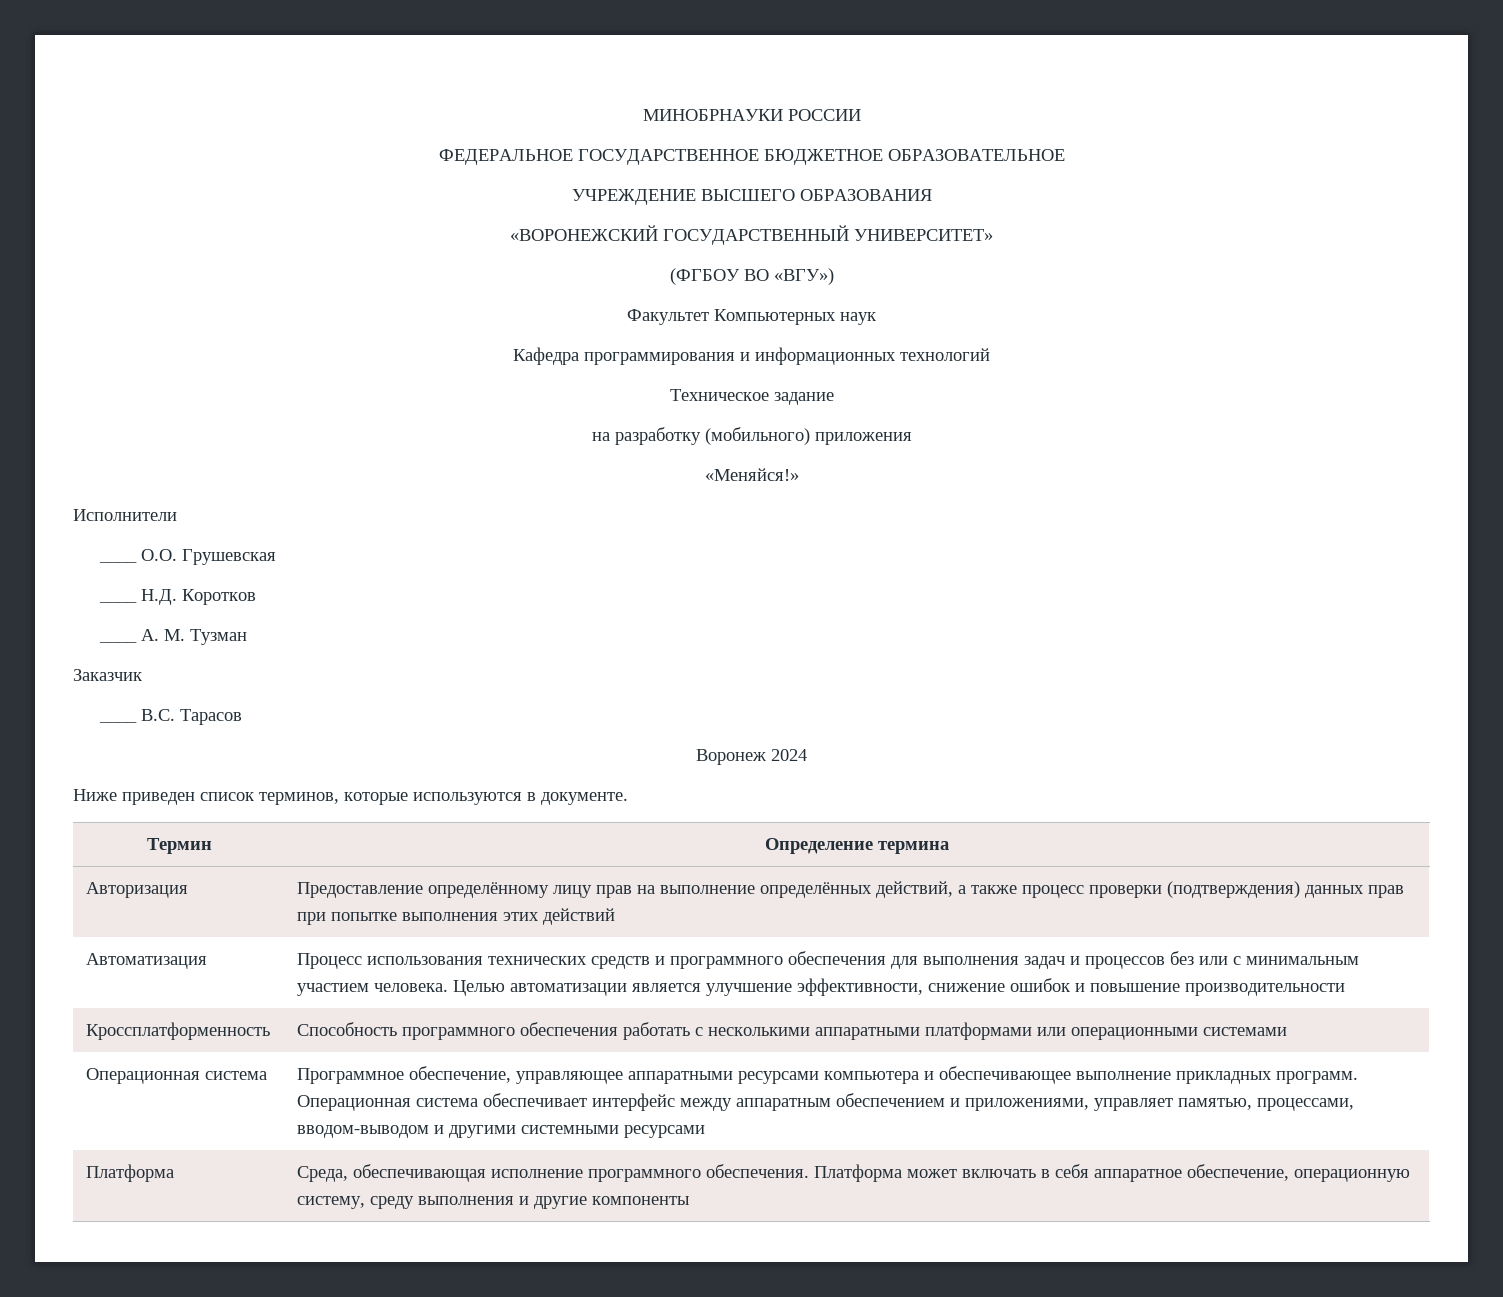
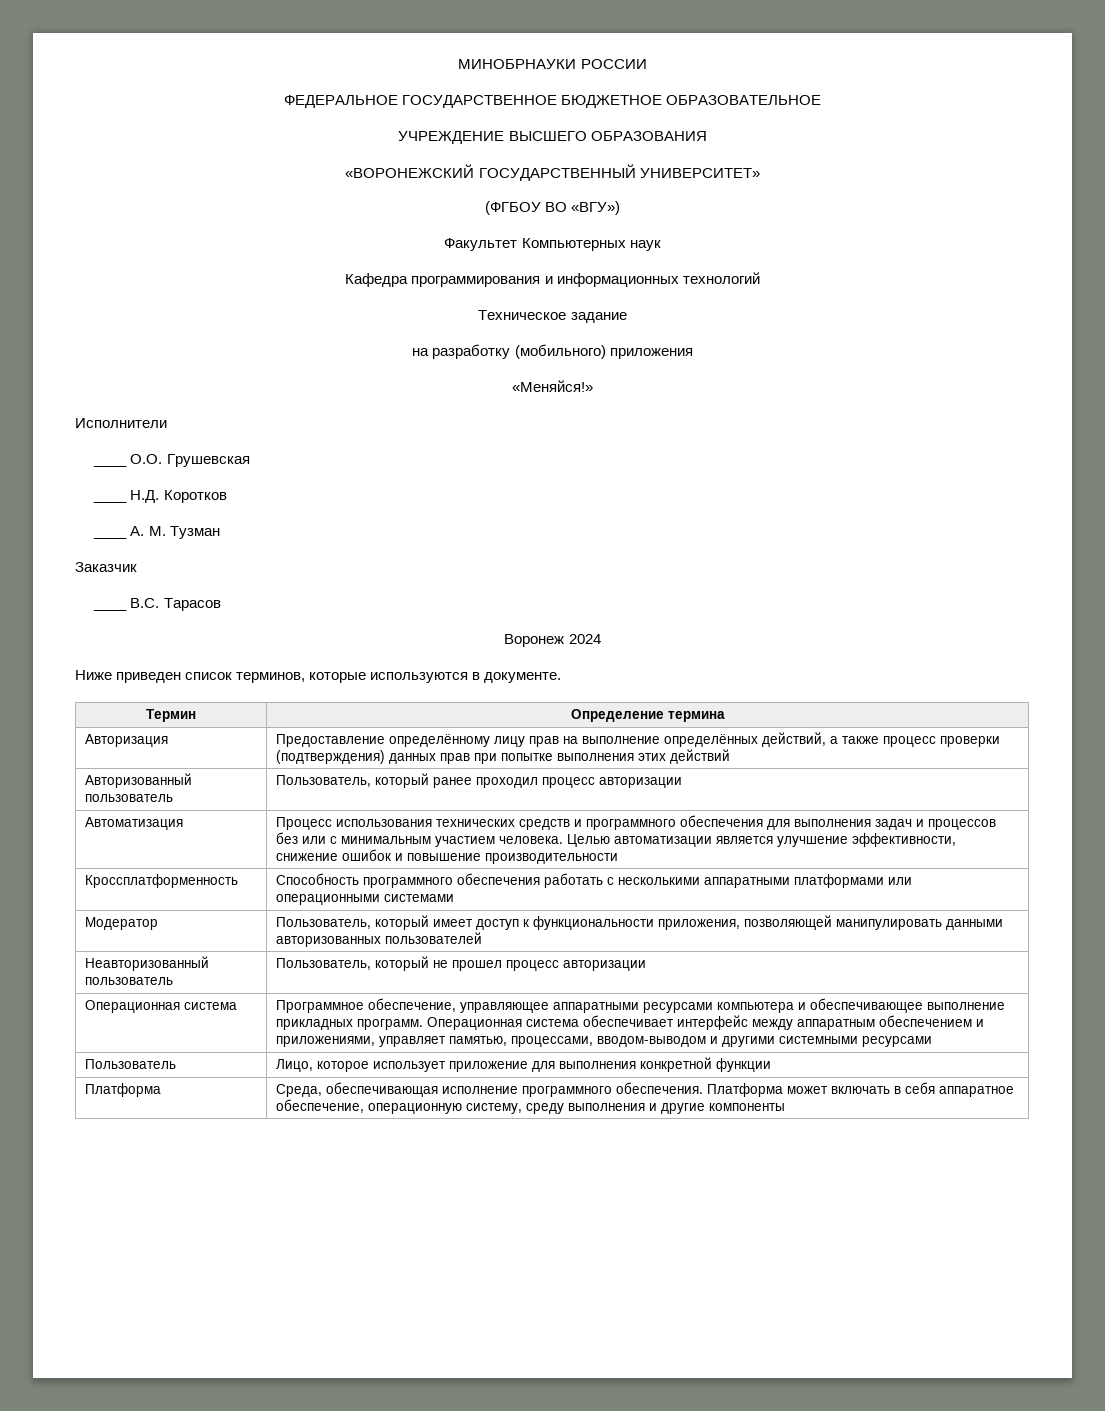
+ Авторизованный пользователь | Пользователь, который ранее проходил процесс авторизации
+ Модератор | Пользователь, который имеет доступ к функциональности приложения, позволяющей манипулировать данными авторизованных пользователей
+ Неавторизованный пользователь | Пользователь, который не прошел процесс авторизации
+ Пользователь | Лицо, которое использует приложение для выполнения конкретной функции

